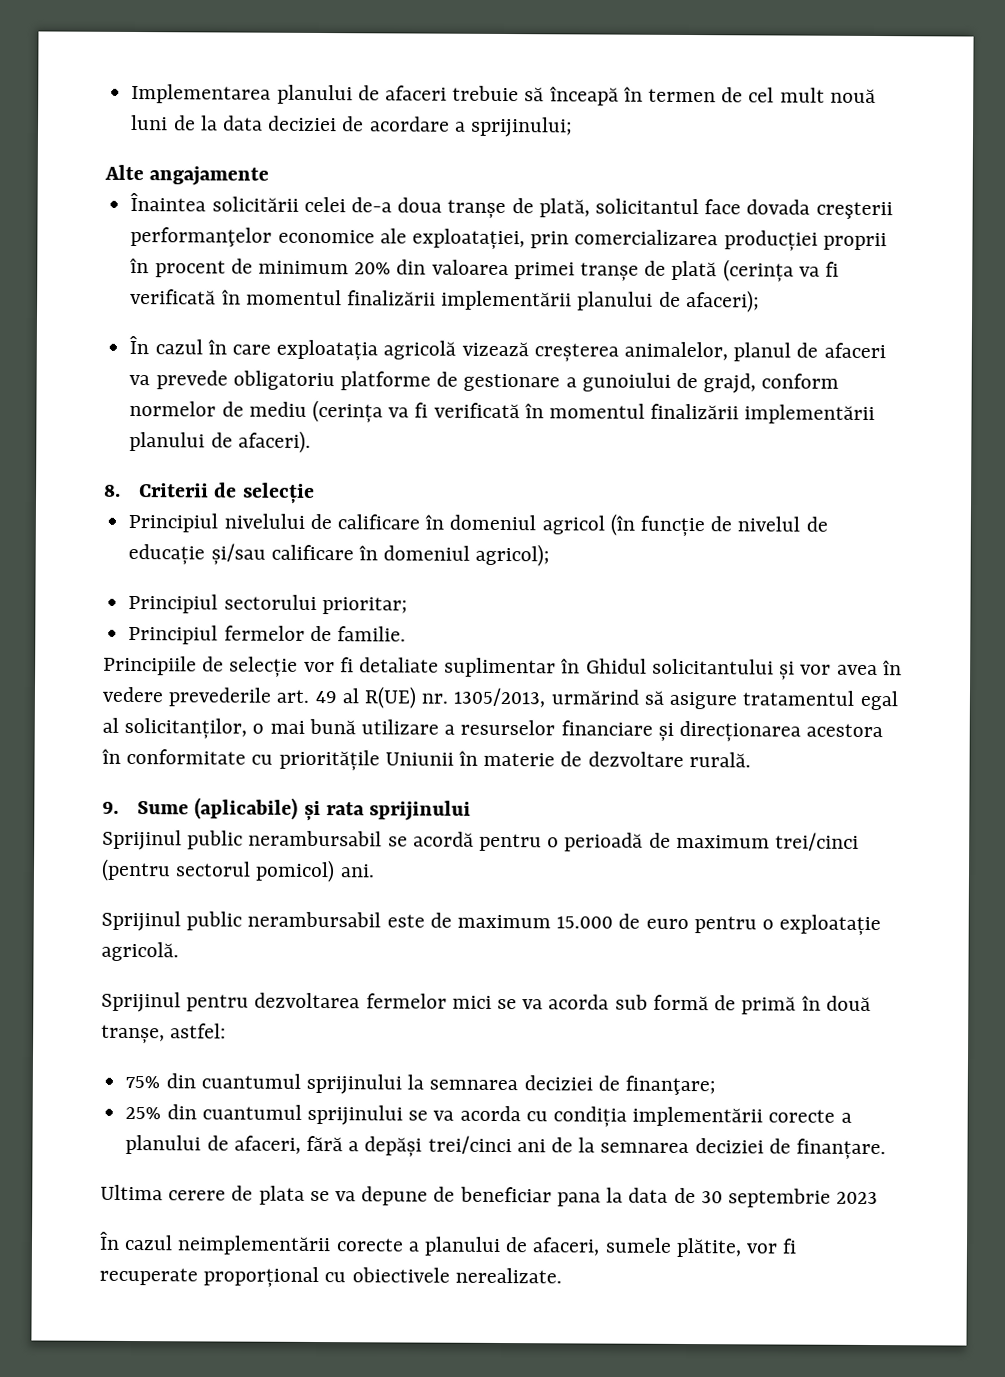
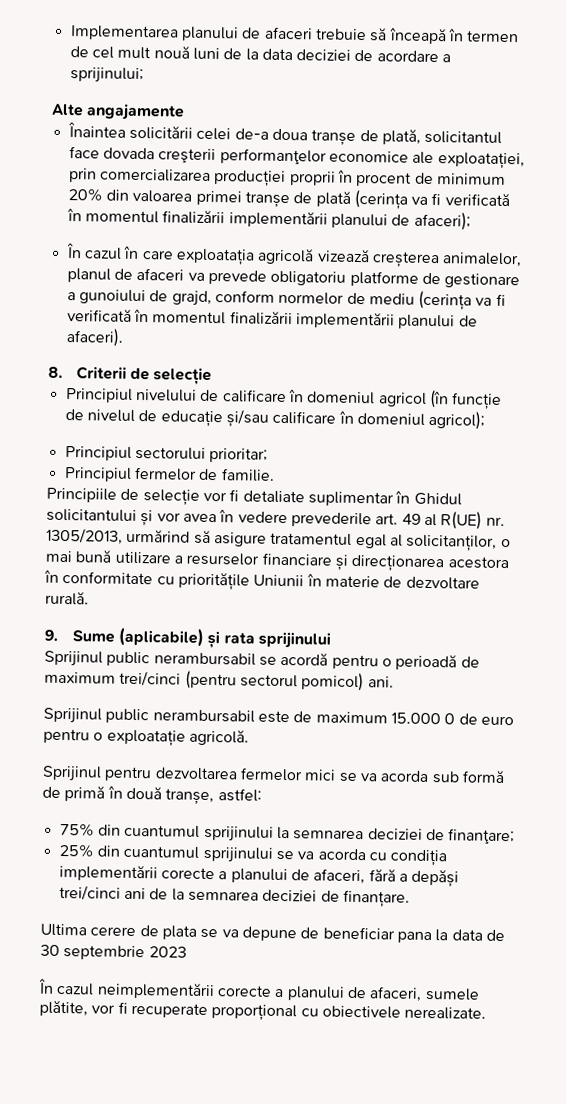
- Sprijinul public nerambursabil este de maximum 15.000 de euro pentru o exploatație agricolă.
+ Sprijinul public nerambursabil este de maximum 15.000 0 de euro pentru o exploatație agricolă.

